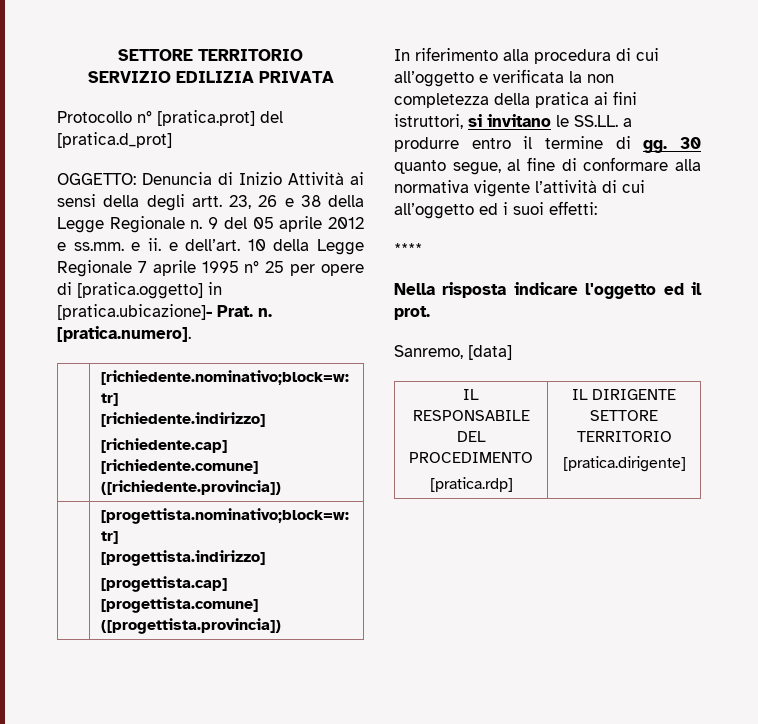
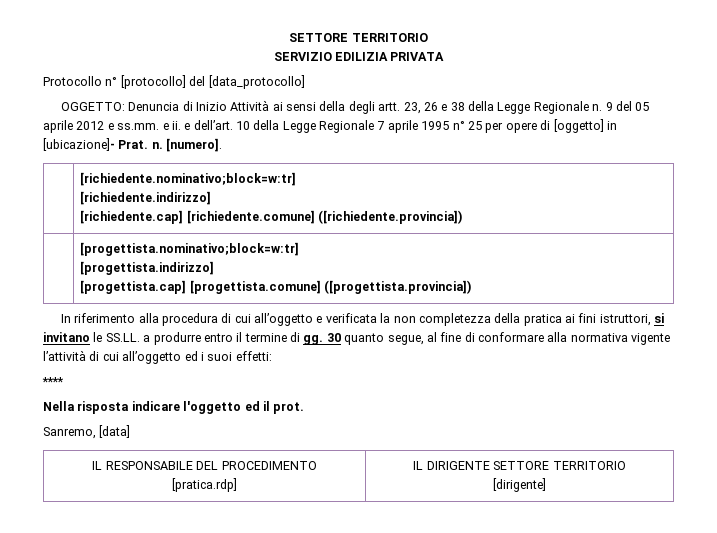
- Protocollo n° [pratica.prot] del [pratica.d_prot]
+ Protocollo n° [protocollo] del [data_protocollo]
- 10 della Legge Regionale 7 aprile 1995 n° 25 per opere di [pratica.oggetto] in [pratica.ubicazione]- Prat. n.
+ 10 della Legge Regionale 7 aprile 1995 n° 25 per opere di [oggetto] in [ubicazione]- Prat. n.
- [pratica.numero].
+ [numero].
  IL RESPONSABILE DEL PROCEDIMENTO
  [pratica.rdp] | IL DIRIGENTE SETTORE TERRITORIO
- [pratica.dirigente]
+ [dirigente]

